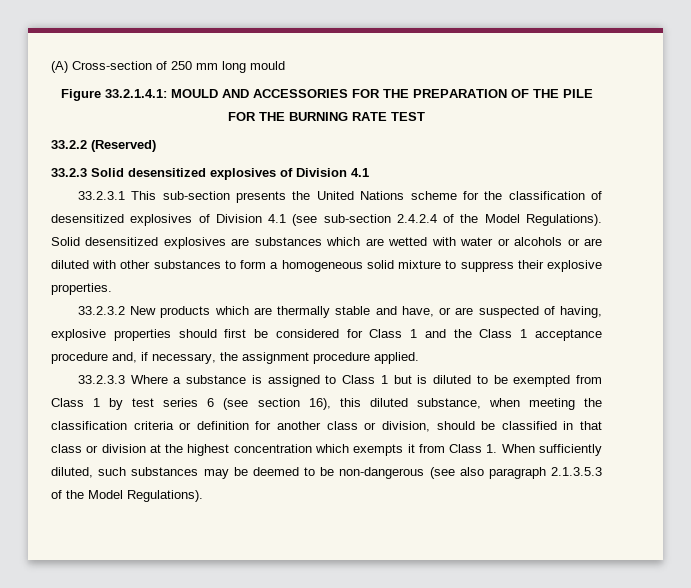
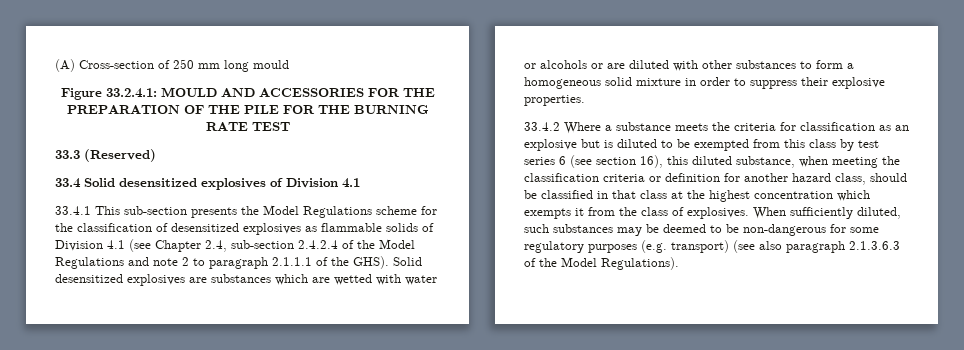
- Figure 33.2.1.4.1: MOULD AND ACCESSORIES FOR THE PREPARATION OF THE PILE FOR THE BURNING RATE TEST
+ Figure 33.2.4.1: MOULD AND ACCESSORIES FOR THE PREPARATION OF THE PILE FOR THE BURNING RATE TEST
- 33.2.2 (Reserved)
+ 33.3 (Reserved)
- 33.2.3 Solid desensitized explosives of Division 4.1
+ 33.4 Solid desensitized explosives of Division 4.1
- 33.2.3.1 This sub-section presents the United Nations scheme for the classification of desensitized explosives of Division 4.1 (see sub-section 2.4.2.4 of the Model Regulations).
+ 33.4.1 This sub-section presents the Model Regulations scheme for the classification of desensitized explosives as flammable solids of Division 4.1 (see Chapter 2.4, sub-section 2.4.2.4 of the Model Regulations and note 2 to paragraph 2.1.1.1 of the GHS).
- Solid desensitized explosives are substances which are wetted with water or alcohols or are diluted with other substances to form a homogeneous solid mixture to suppress their explosive properties.
+ Solid desensitized explosives are substances which are wetted with water or alcohols or are diluted with other substances to form a homogeneous solid mixture in order to suppress their explosive properties.
- 33.2.3.2 New products which are thermally stable and have, or are suspected of having, explosive properties should first be considered for Class 1 and the Class 1 acceptance procedure and, if necessary, the assignment procedure applied.
- 33.2.3.3 Where a substance is assigned to Class 1 but is diluted to be exempted from Class 1 by test series 6 (see section 16), this diluted substance, when meeting the classification criteria or definition for another class or division, should be classified in that class or division at the highest concentration which exempts it from Class 1. When sufficiently diluted, such substances may be deemed to be non-dangerous (see also paragraph 2.1.3.5.3 of the Model Regulations).
+ 33.4.2 Where a substance meets the criteria for classification as an explosive but is diluted to be exempted from this class by test series 6 (see section 16), this diluted substance, when meeting the classification criteria or definition for another hazard class, should be classified in that class at the highest concentration which exempts it from the class of explosives. When sufficiently diluted, such substances may be deemed to be non-dangerous for some regulatory purposes (e.g. transport) (see also paragraph 2.1.3.6.3 of the Model Regulations).

